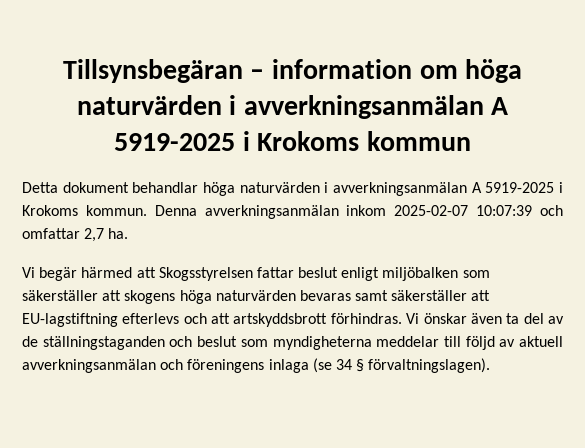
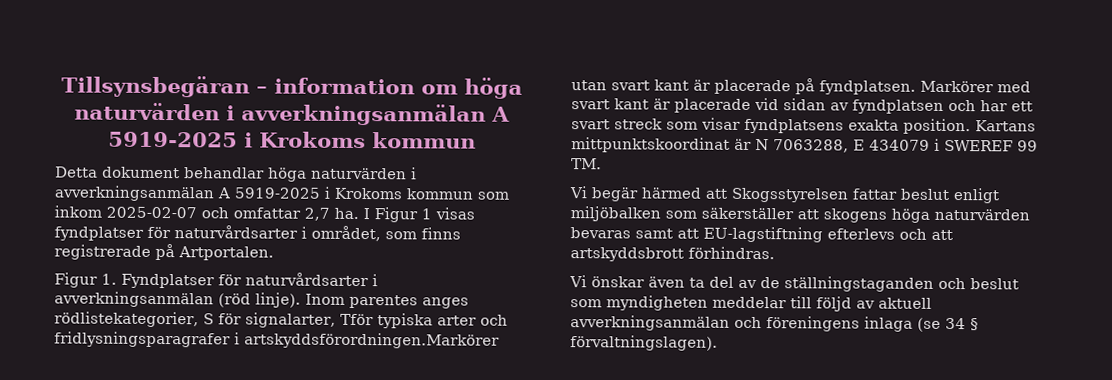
- Detta dokument behandlar höga naturvärden i avverkningsanmälan A 5919-2025 i Krokoms kommun. Denna avverkningsanmälan inkom 2025-02-07 10:07:39 och omfattar 2,7 ha.
+ Detta dokument behandlar höga naturvärden i avverkningsanmälan A 5919-2025 i Krokoms kommun som inkom 2025-02-07 och omfattar 2,7 ha. I Figur 1 visas fyndplatser för naturvårdsarter i området, som finns registrerade på Artportalen.
+ Figur 1. Fyndplatser för naturvårdsarter i avverkningsanmälan (röd linje). Inom parentes anges rödlistekategorier, S för signalarter, Tför typiska arter och fridlysningsparagrafer i artskyddsförordningen.Markörer utan svart kant är placerade på fyndplatsen. Markörer med svart kant är placerade vid sidan av fyndplatsen och har ett svart streck som visar fyndplatsens exakta position. Kartans mittpunktskoordinat är N 7063288, E 434079 i SWEREF 99 TM.
- Vi begär härmed att Skogsstyrelsen fattar beslut enligt miljöbalken som säkerställer att skogens höga naturvärden bevaras samt säkerställer att EU-lagstiftning efterlevs och att artskyddsbrott förhindras. Vi önskar även ta del av de ställningstaganden och beslut som myndigheterna meddelar till följd av aktuell avverkningsanmälan och föreningens inlaga (se 34 § förvaltningslagen).
+ Vi begär härmed att Skogsstyrelsen fattar beslut enligt miljöbalken som säkerställer att skogens höga naturvärden bevaras samt att EU-lagstiftning efterlevs och att artskyddsbrott förhindras.
+ Vi önskar även ta del av de ställningstaganden och beslut som myndigheten meddelar till följd av aktuell avverkningsanmälan och föreningens inlaga (se 34 § förvaltningslagen).

